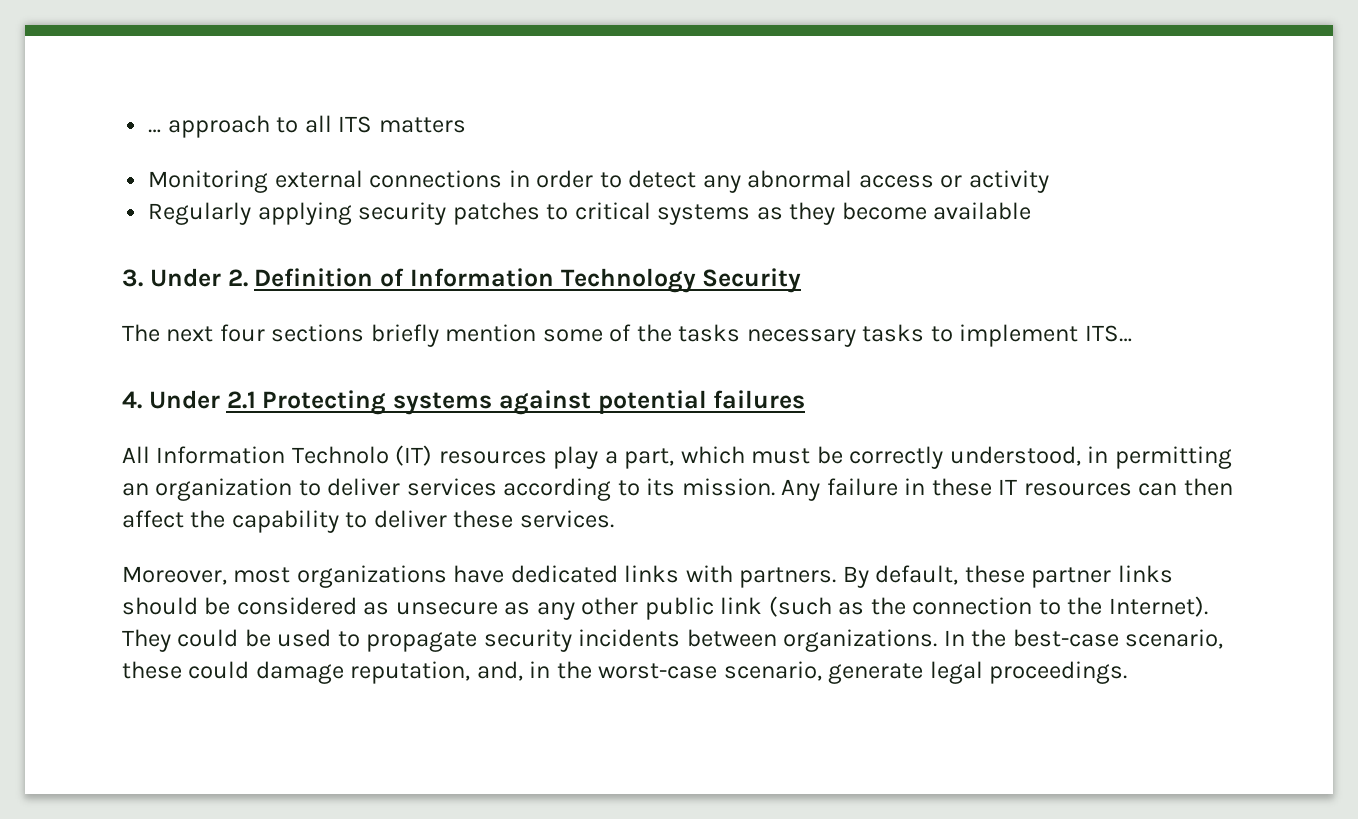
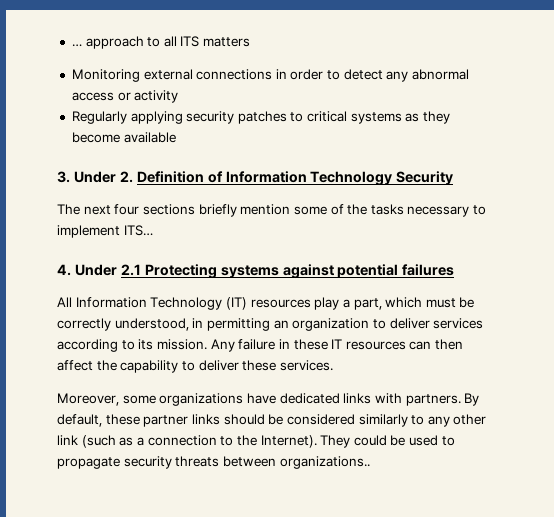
- The next four sections briefly mention some of the tasks necessary tasks to implement ITS…
+ The next four sections briefly mention some of the tasks necessary to implement ITS…
- All Information Technolo (IT) resources play a part, which must be correctly understood, in permitting an organization to deliver services according to its mission.
+ All Information Technology (IT) resources play a part, which must be correctly understood, in permitting an organization to deliver services according to its mission.
- Moreover, most organizations have dedicated links with partners.
+ Moreover, some organizations have dedicated links with partners.
- By default, these partner links should be considered as unsecure as any other public link (such as the connection to the Internet).
+ By default, these partner links should be considered similarly to any other link (such as a connection to the Internet).
- They could be used to propagate security incidents between organizations. In the best-case scenario, these could damage reputation, and, in the worst-case scenario, generate legal proceedings.
+ They could be used to propagate security threats between organizations..

